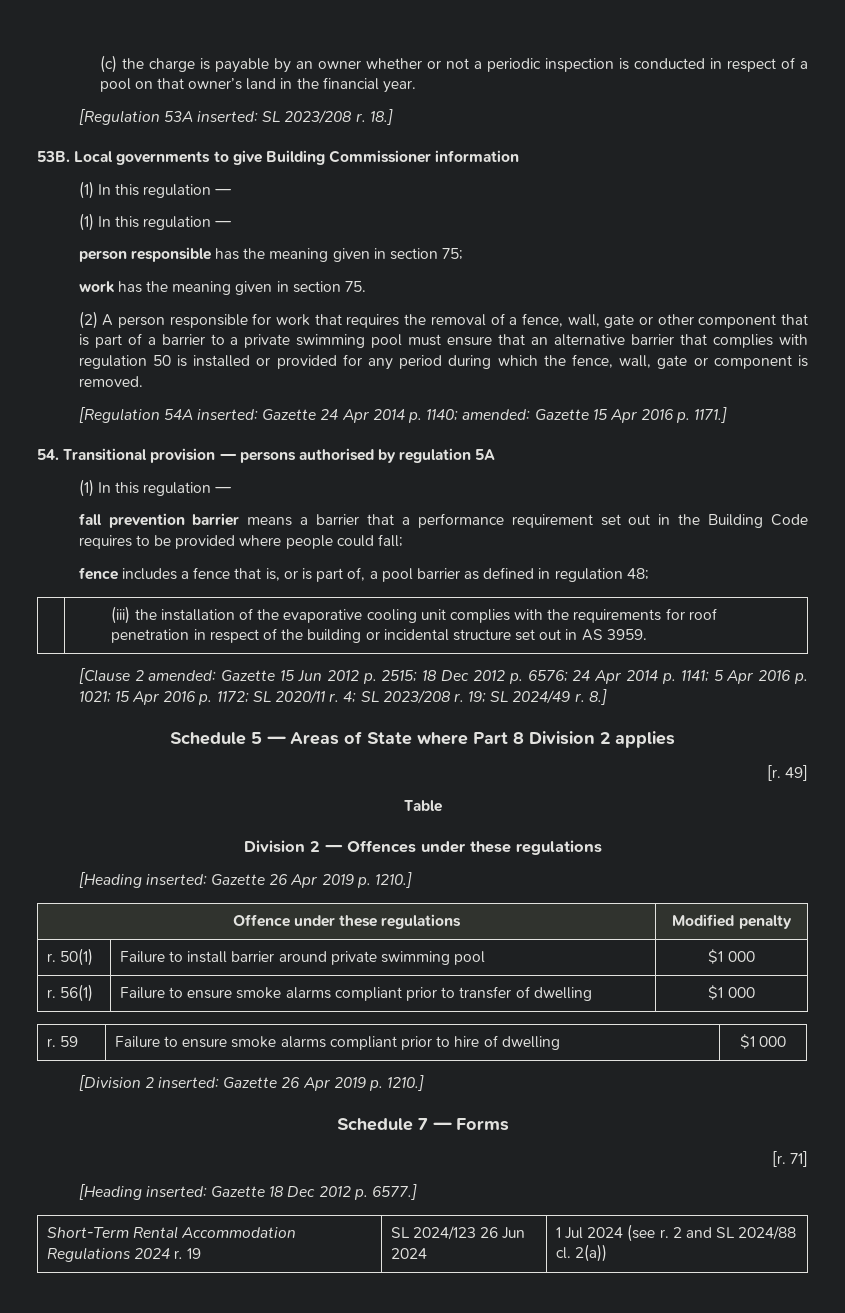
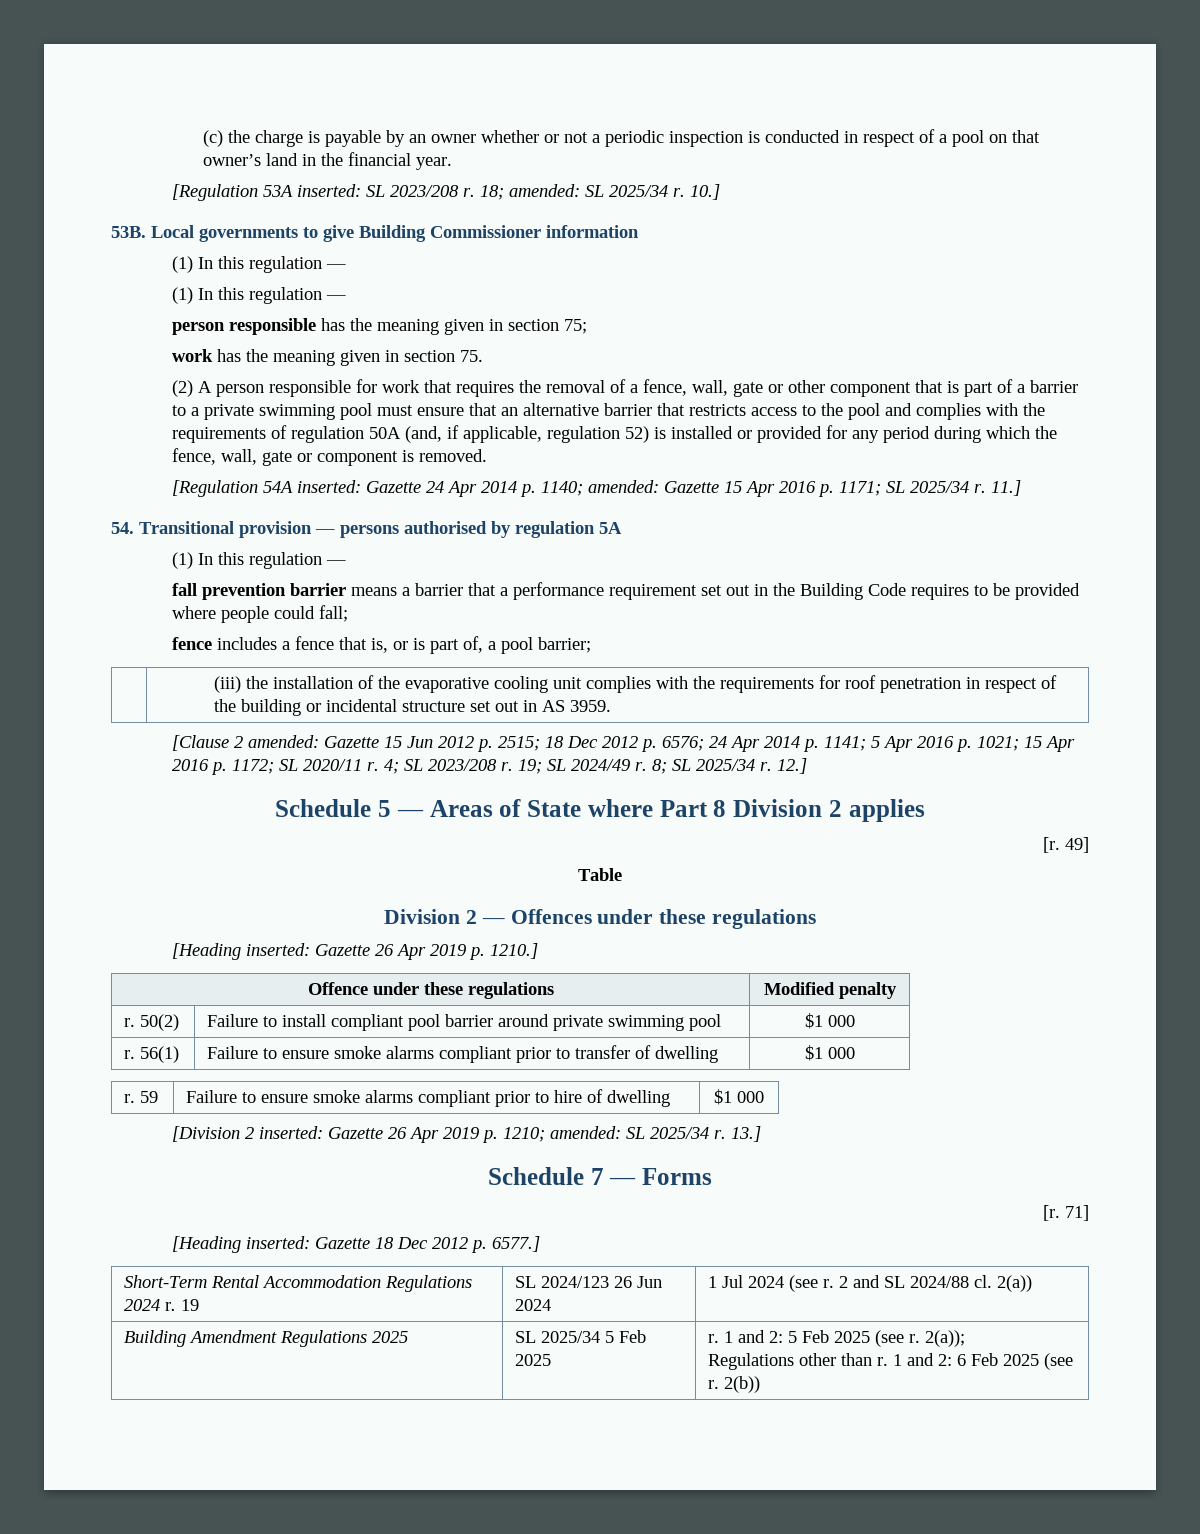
- 18.]
+ 18; amended: SL 2025/34 r. 10.]
- (2) A person responsible for work that requires the removal of a fence, wall, gate or other component that is part of a barrier to a private swimming pool must ensure that an alternative barrier that complies with regulation 50 is installed or provided for any period during which the fence, wall, gate or component is removed.
+ (2) A person responsible for work that requires the removal of a fence, wall, gate or other component that is part of a barrier to a private swimming pool must ensure that an alternative barrier that restricts access to the pool and complies with the requirements of regulation 50A (and, if applicable, regulation 52) is installed or provided for any period during which the fence, wall, gate or component is removed.
- [Regulation 54A inserted: Gazette 24 Apr 2014 p. 1140; amended: Gazette 15 Apr 2016 p. 1171.]
+ [Regulation 54A inserted: Gazette 24 Apr 2014 p. 1140; amended: Gazette 15 Apr 2016 p. 1171; SL 2025/34 r. 11.]
- fence includes a fence that is, or is part of, a pool barrier as defined in regulation 48;
+ fence includes a fence that is, or is part of, a pool barrier;
- 8.]
+ 8; SL 2025/34 r. 12.]
- r. 50(1) | Failure to install barrier around private swimming pool | $1 000
+ r. 50(2) | Failure to install compliant pool barrier around private swimming pool | $1 000
- [Division 2 inserted: Gazette 26 Apr 2019 p. 1210.]
+ [Division 2 inserted: Gazette 26 Apr 2019 p. 1210; amended: SL 2025/34 r. 13.]
+ Building Amendment Regulations 2025 | SL 2025/34 5 Feb 2025 | r. 1 and 2: 5 Feb 2025 (see r. 2(a));
+ Regulations other than r. 1 and 2: 6 Feb 2025 (see r. 2(b))

